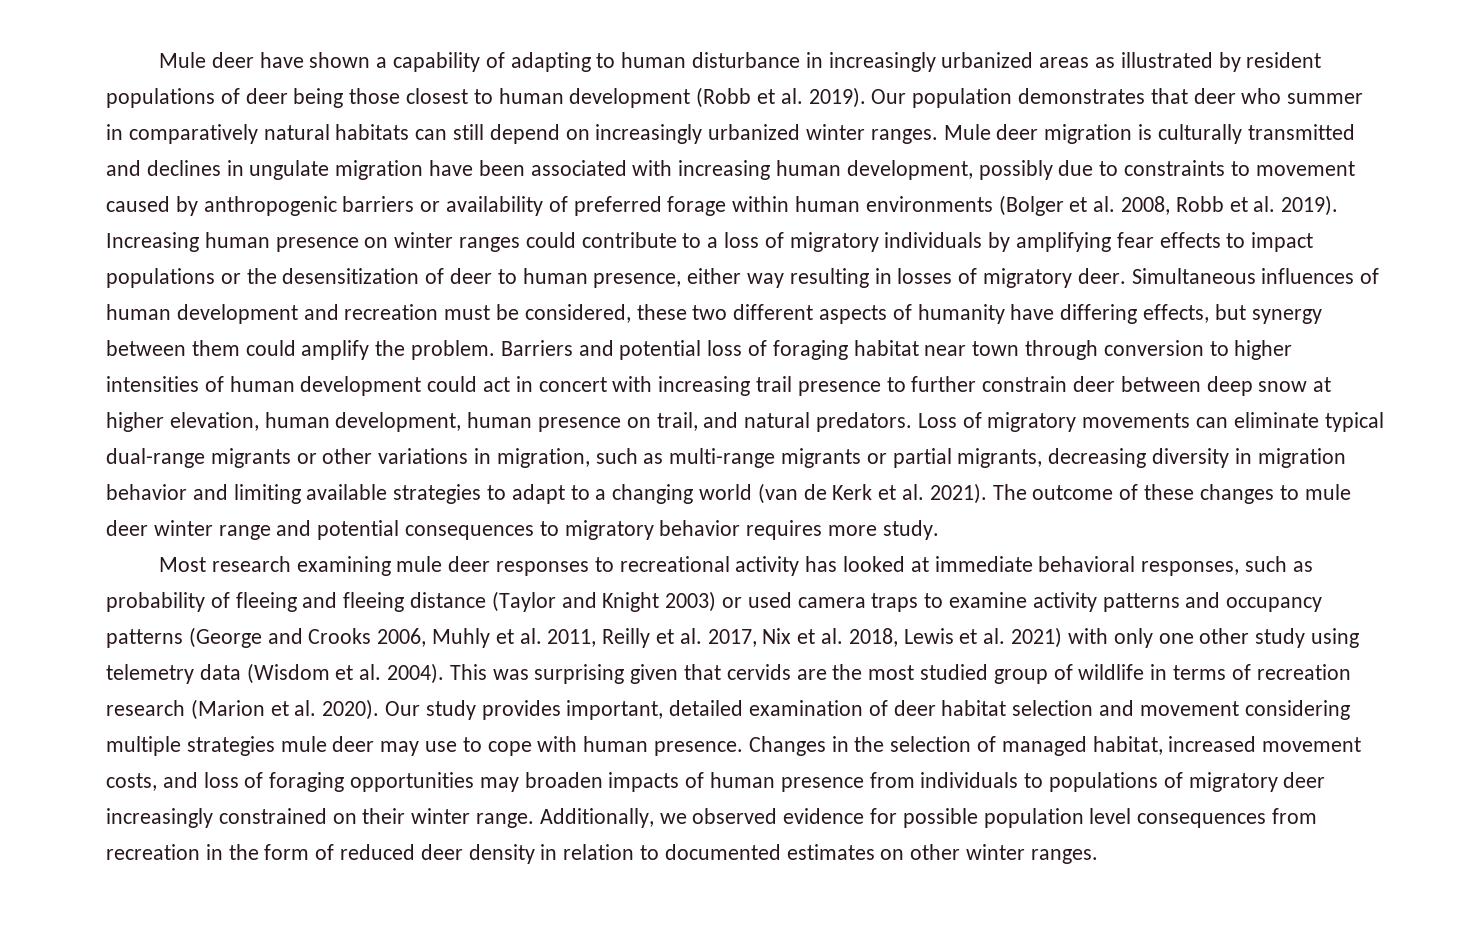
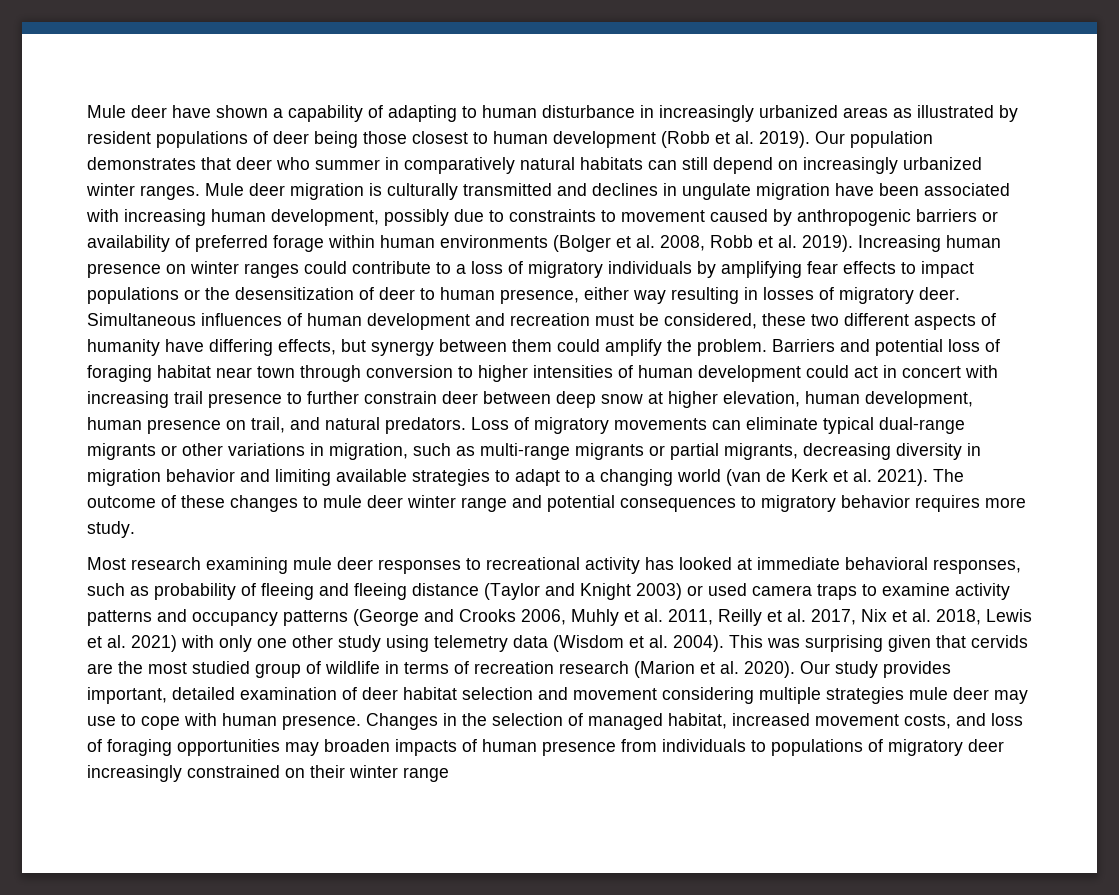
- Changes in the selection of managed habitat, increased movement costs, and loss of foraging opportunities may broaden impacts of human presence from individuals to populations of migratory deer increasingly constrained on their winter range. Additionally, we observed evidence for possible population level consequences from recreation in the form of reduced deer density in relation to documented estimates on other winter ranges.
+ Changes in the selection of managed habitat, increased movement costs, and loss of foraging opportunities may broaden impacts of human presence from individuals to populations of migratory deer increasingly constrained on their winter range

